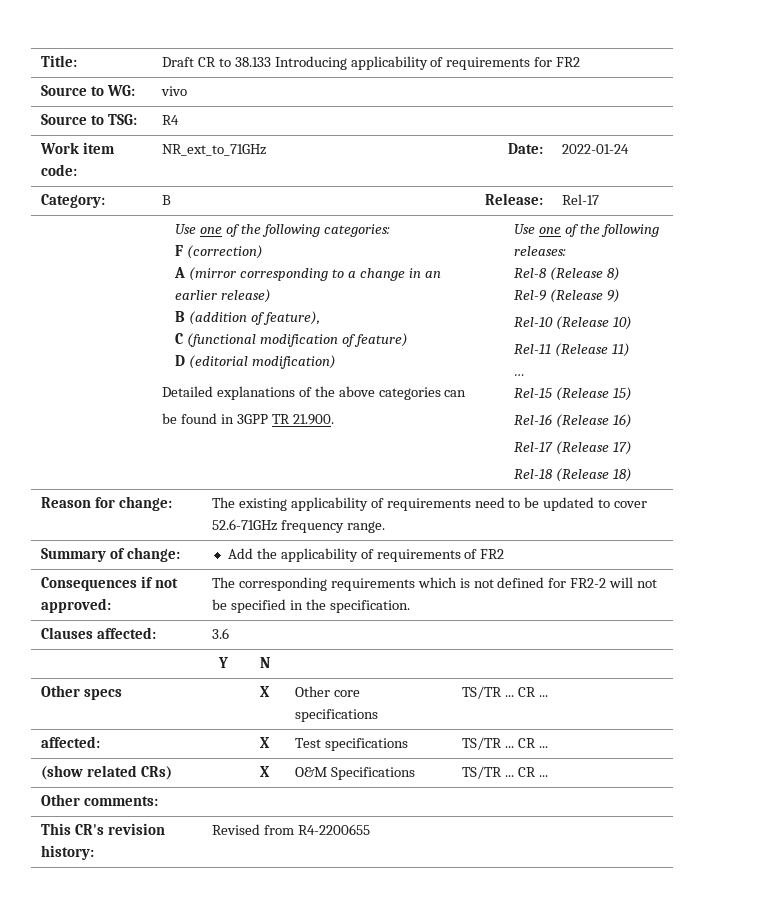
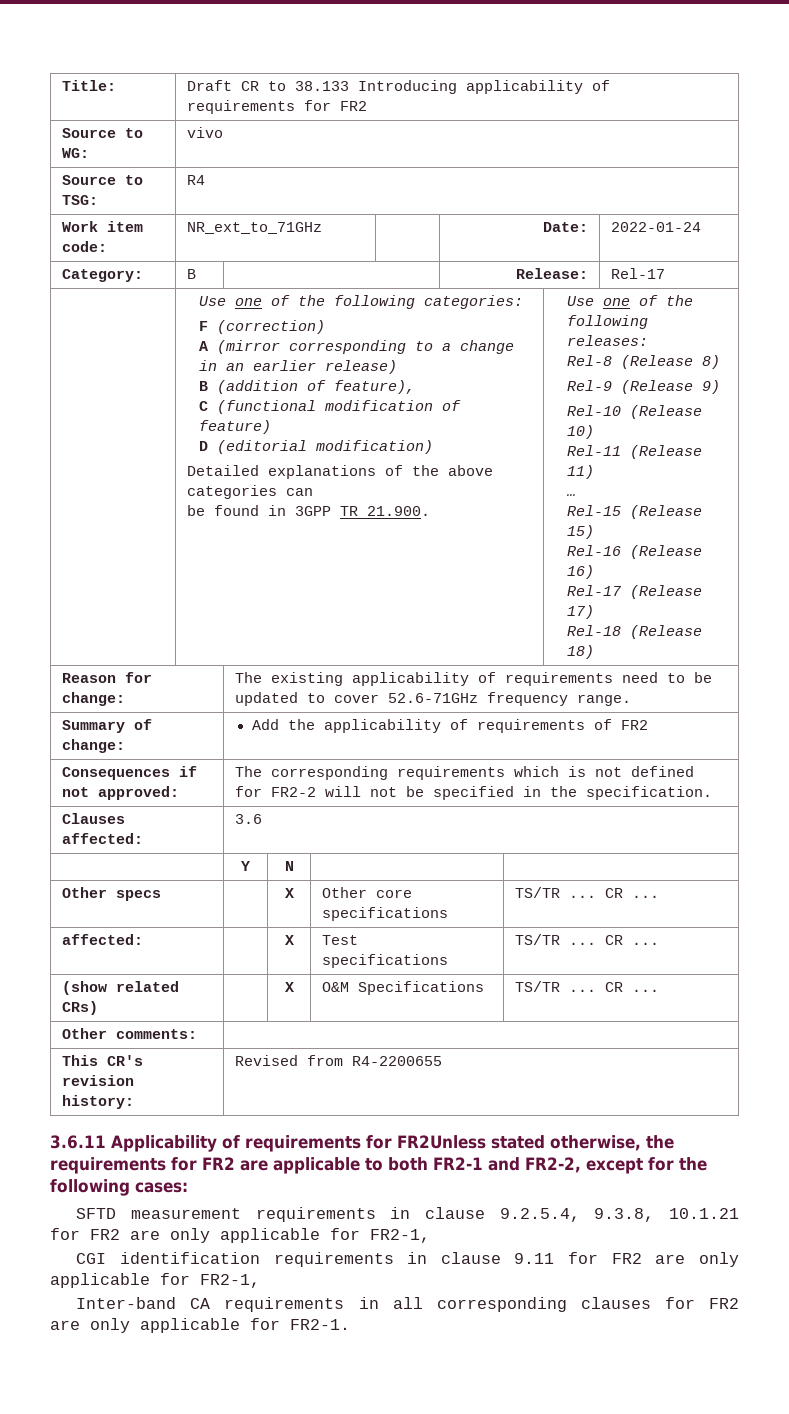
+ 3.6.11 Applicability of requirements for FR2Unless stated otherwise, the requirements for FR2 are applicable to both FR2-1 and FR2-2, except for the following cases:
+ SFTD measurement requirements in clause 9.2.5.4, 9.3.8, 10.1.21 for FR2 are only applicable for FR2-1,
+ CGI identification requirements in clause 9.11 for FR2 are only applicable for FR2-1,
+ Inter-band CA requirements in all corresponding clauses for FR2 are only applicable for FR2-1.

